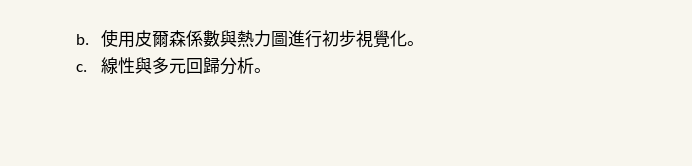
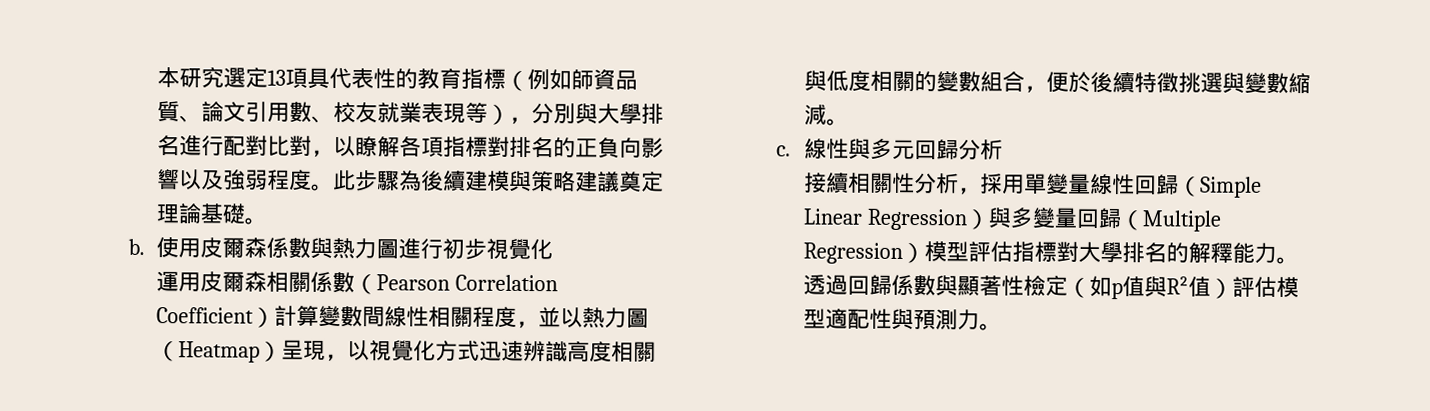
+ 本研究選定13項具代表性的教育指標（例如師資品質、論文引用數、校友就業表現等），分別與大學排名進行配對比對，以瞭解各項指標對排名的正負向影響以及強弱程度。此步驟為後續建模與策略建議奠定理論基礎。
- 使用皮爾森係數與熱力圖進行初步視覺化。
+ 使用皮爾森係數與熱力圖進行初步視覺化
+ 運用皮爾森相關係數（Pearson Correlation Coefficient）計算變數間線性相關程度，並以熱力圖（Heatmap）呈現，以視覺化方式迅速辨識高度相關與低度相關的變數組合，便於後續特徵挑選與變數縮減。
- 線性與多元回歸分析。
+ 線性與多元回歸分析
+ 接續相關性分析，採用單變量線性回歸（Simple Linear Regression）與多變量回歸（Multiple Regression）模型評估指標對大學排名的解釋能力。透過回歸係數與顯著性檢定（如p值與R²值）評估模型適配性與預測力。

